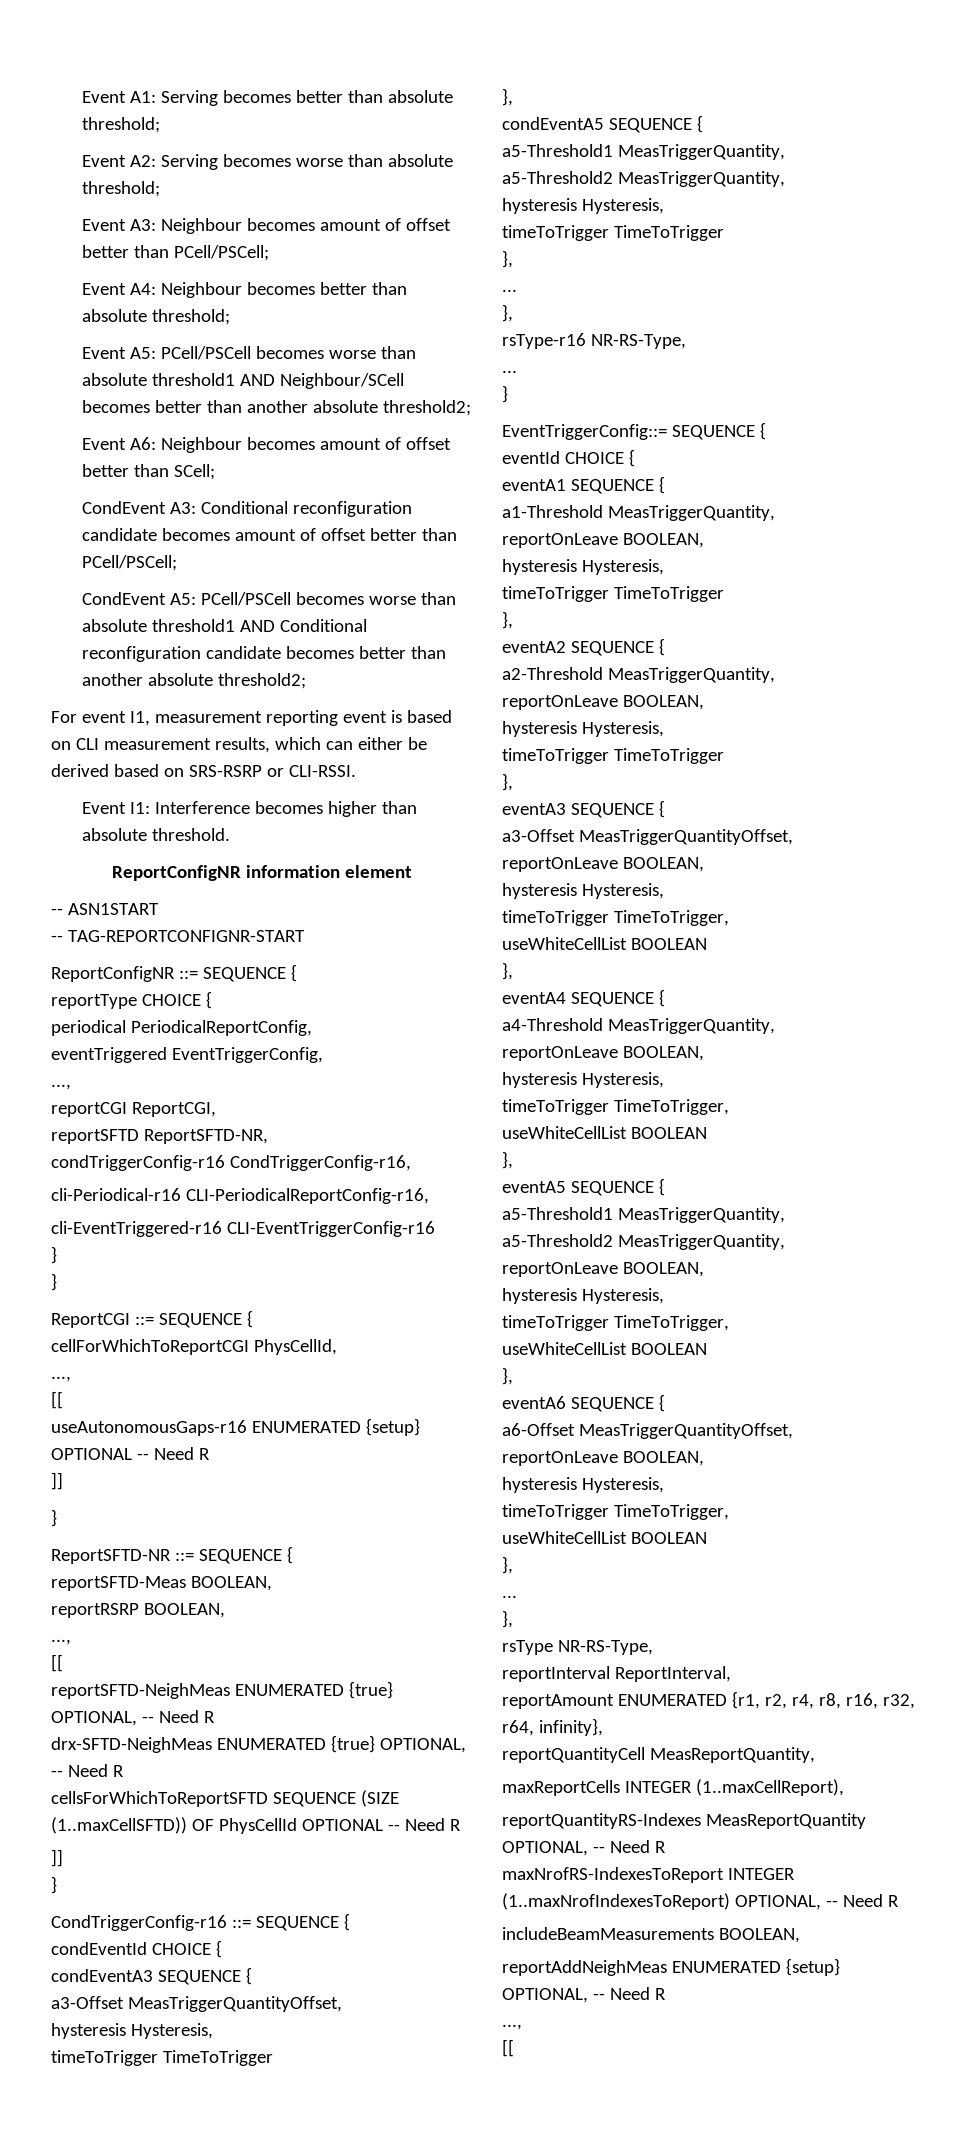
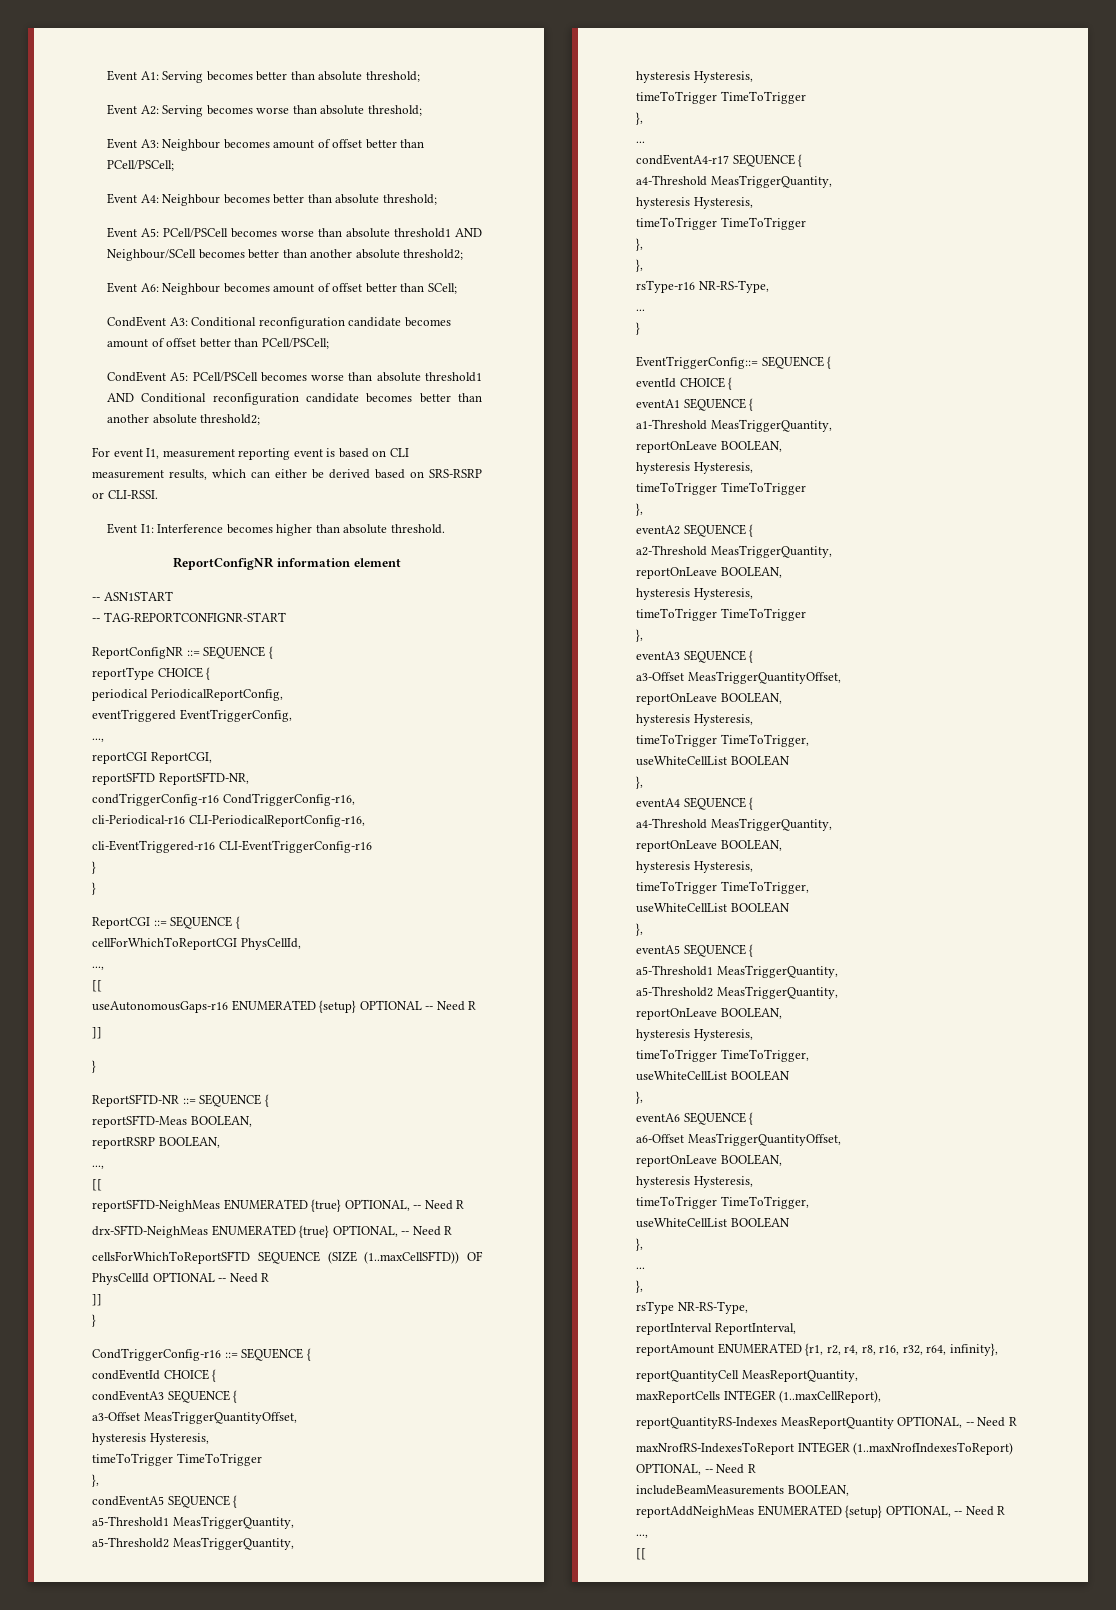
+ condEventA4-r17 SEQUENCE {
+ a4-Threshold MeasTriggerQuantity,
+ hysteresis Hysteresis,
+ timeToTrigger TimeToTrigger
+ },

